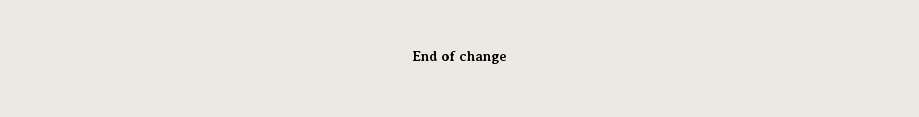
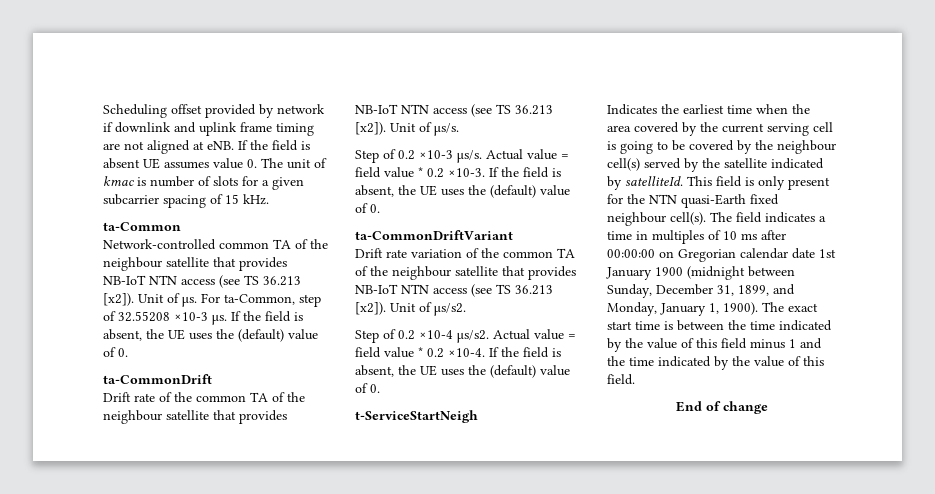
+ Scheduling offset provided by network if downlink and uplink frame timing are not aligned at eNB. If the field is absent UE assumes value 0. The unit of kmac is number of slots for a given subcarrier spacing of 15 kHz.
+ ta-Common
+ Network-controlled common TA of the neighbour satellite that provides NB-IoT NTN access (see TS 36.213 [x2]). Unit of μs. For ta-Common, step of 32.55208 ×10-3 μs. If the field is absent, the UE uses the (default) value of 0.
+ ta-CommonDrift
+ Drift rate of the common TA of the neighbour satellite that provides NB-IoT NTN access (see TS 36.213 [x2]). Unit of μs/s.
+ Step of 0.2 ×10-3 μs/s. Actual value = field value * 0.2 ×10-3. If the field is absent, the UE uses the (default) value of 0.
+ ta-CommonDriftVariant
+ Drift rate variation of the common TA of the neighbour satellite that provides NB-IoT NTN access (see TS 36.213 [x2]). Unit of μs/s2.
+ Step of 0.2 ×10-4 μs/s2. Actual value = field value * 0.2 ×10-4. If the field is absent, the UE uses the (default) value of 0.
+ t-ServiceStartNeigh
+ Indicates the earliest time when the area covered by the current serving cell is going to be covered by the neighbour cell(s) served by the satellite indicated by satelliteId. This field is only present for the NTN quasi-Earth fixed neighbour cell(s). The field indicates a time in multiples of 10 ms after 00:00:00 on Gregorian calendar date 1st January 1900 (midnight between Sunday, December 31, 1899, and Monday, January 1, 1900). The exact start time is between the time indicated by the value of this field minus 1 and the time indicated by the value of this field.

